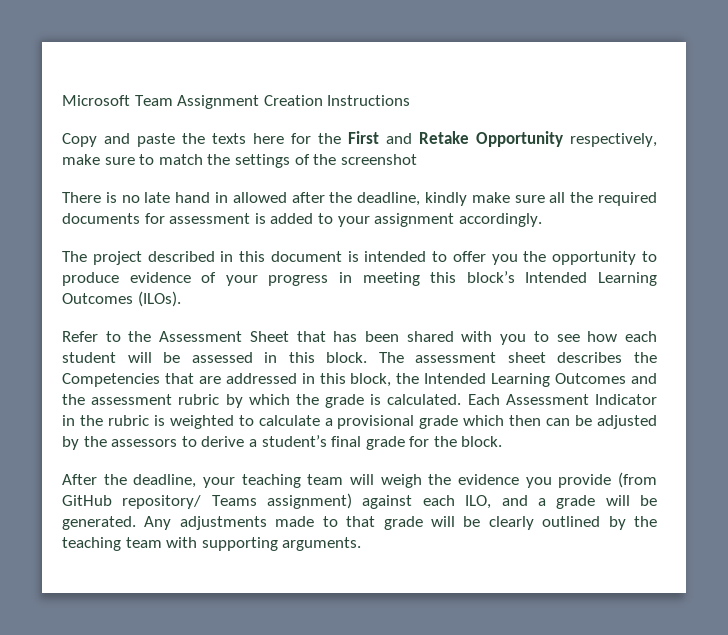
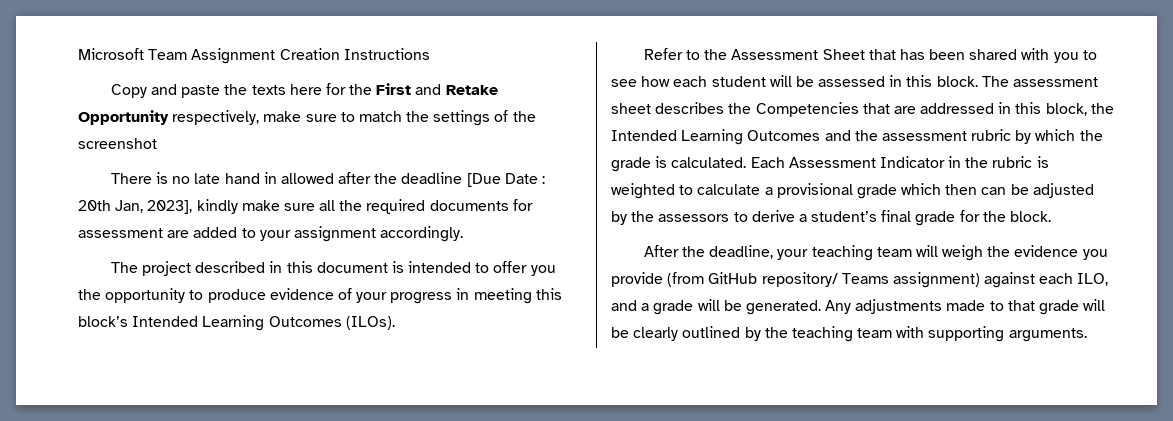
- There is no late hand in allowed after the deadline, kindly make sure all the required documents for assessment is added to your assignment accordingly.
+ There is no late hand in allowed after the deadline [Due Date : 20th Jan, 2023], kindly make sure all the required documents for assessment are added to your assignment accordingly.

